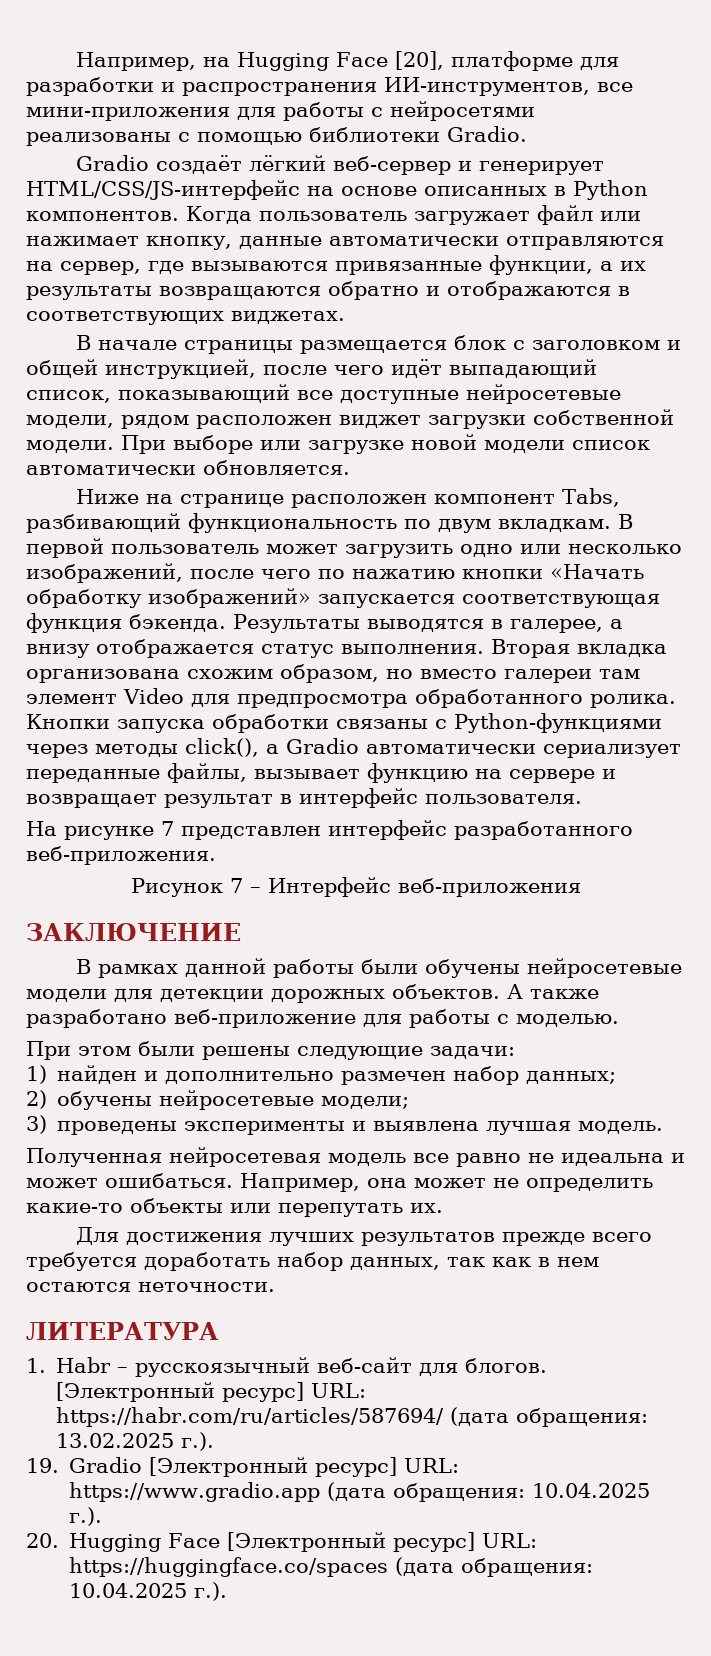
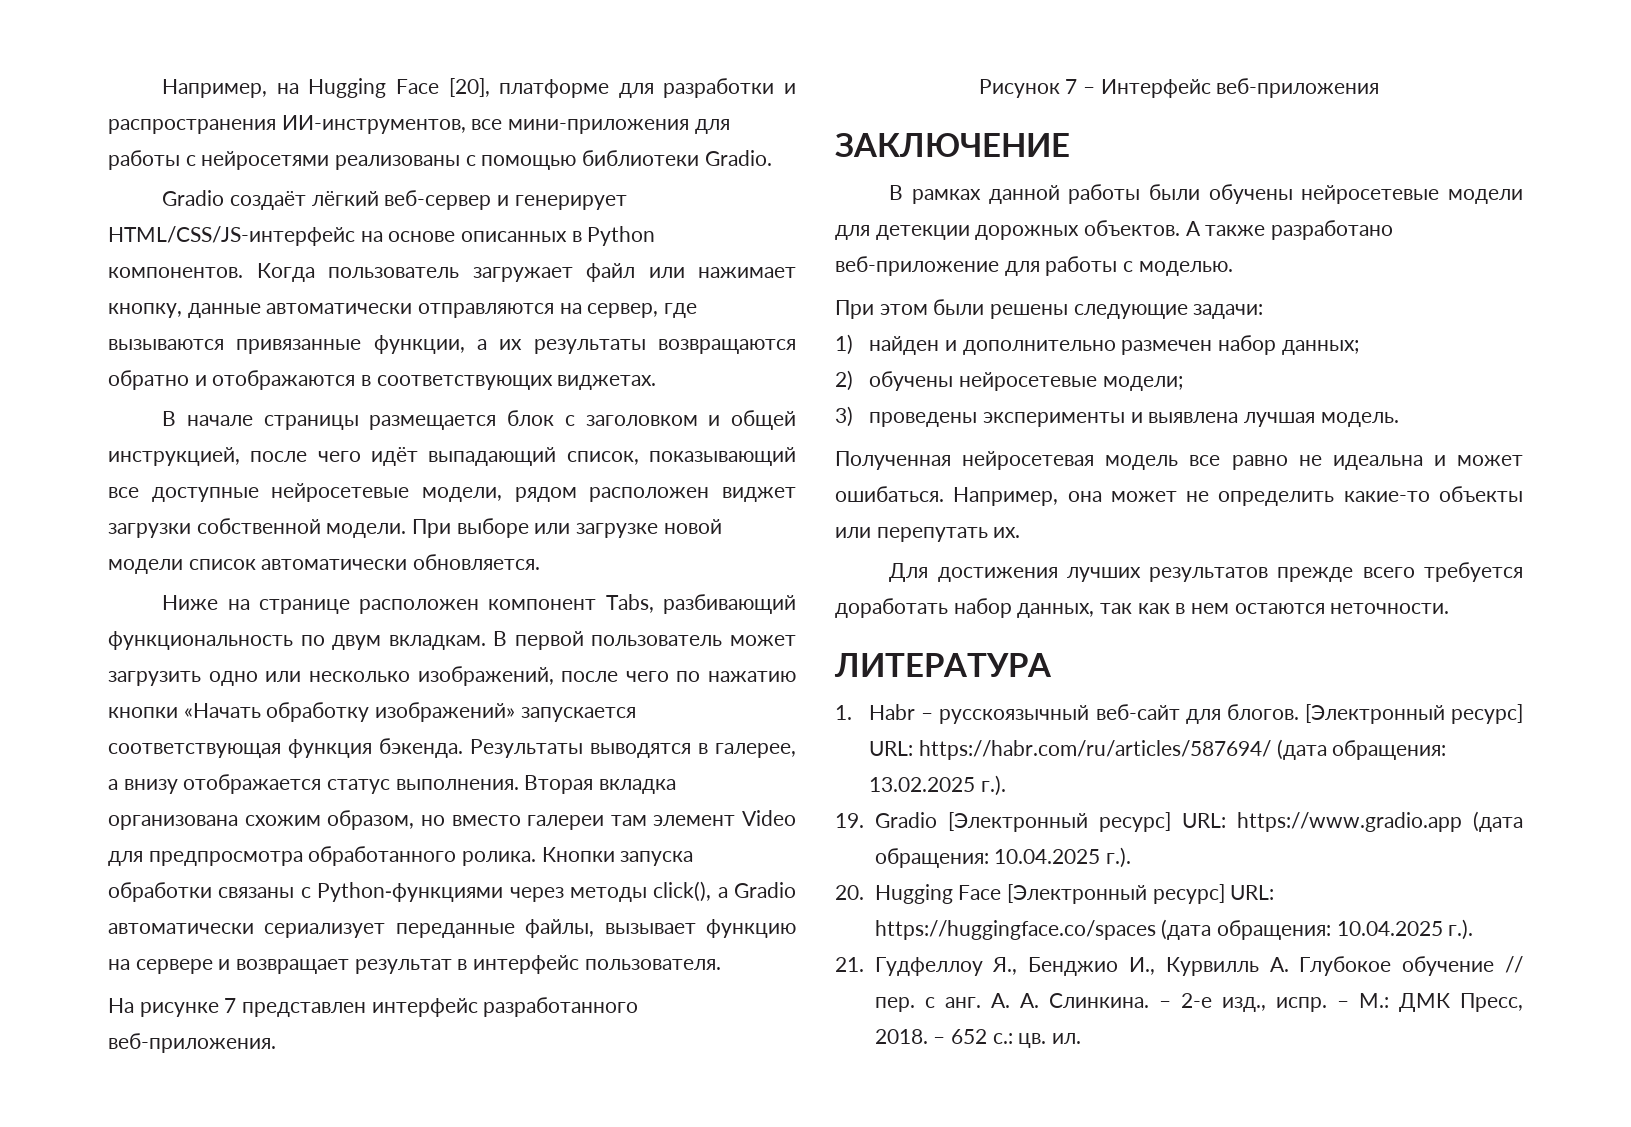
+ 21. Гудфеллоу Я., Бенджио И., Курвилль А. Глубокое обучение // пер. с анг. А. А. Слинкина. – 2-е изд., испр. – М.: ДМК Пресс, 2018. – 652 с.: цв. ил.

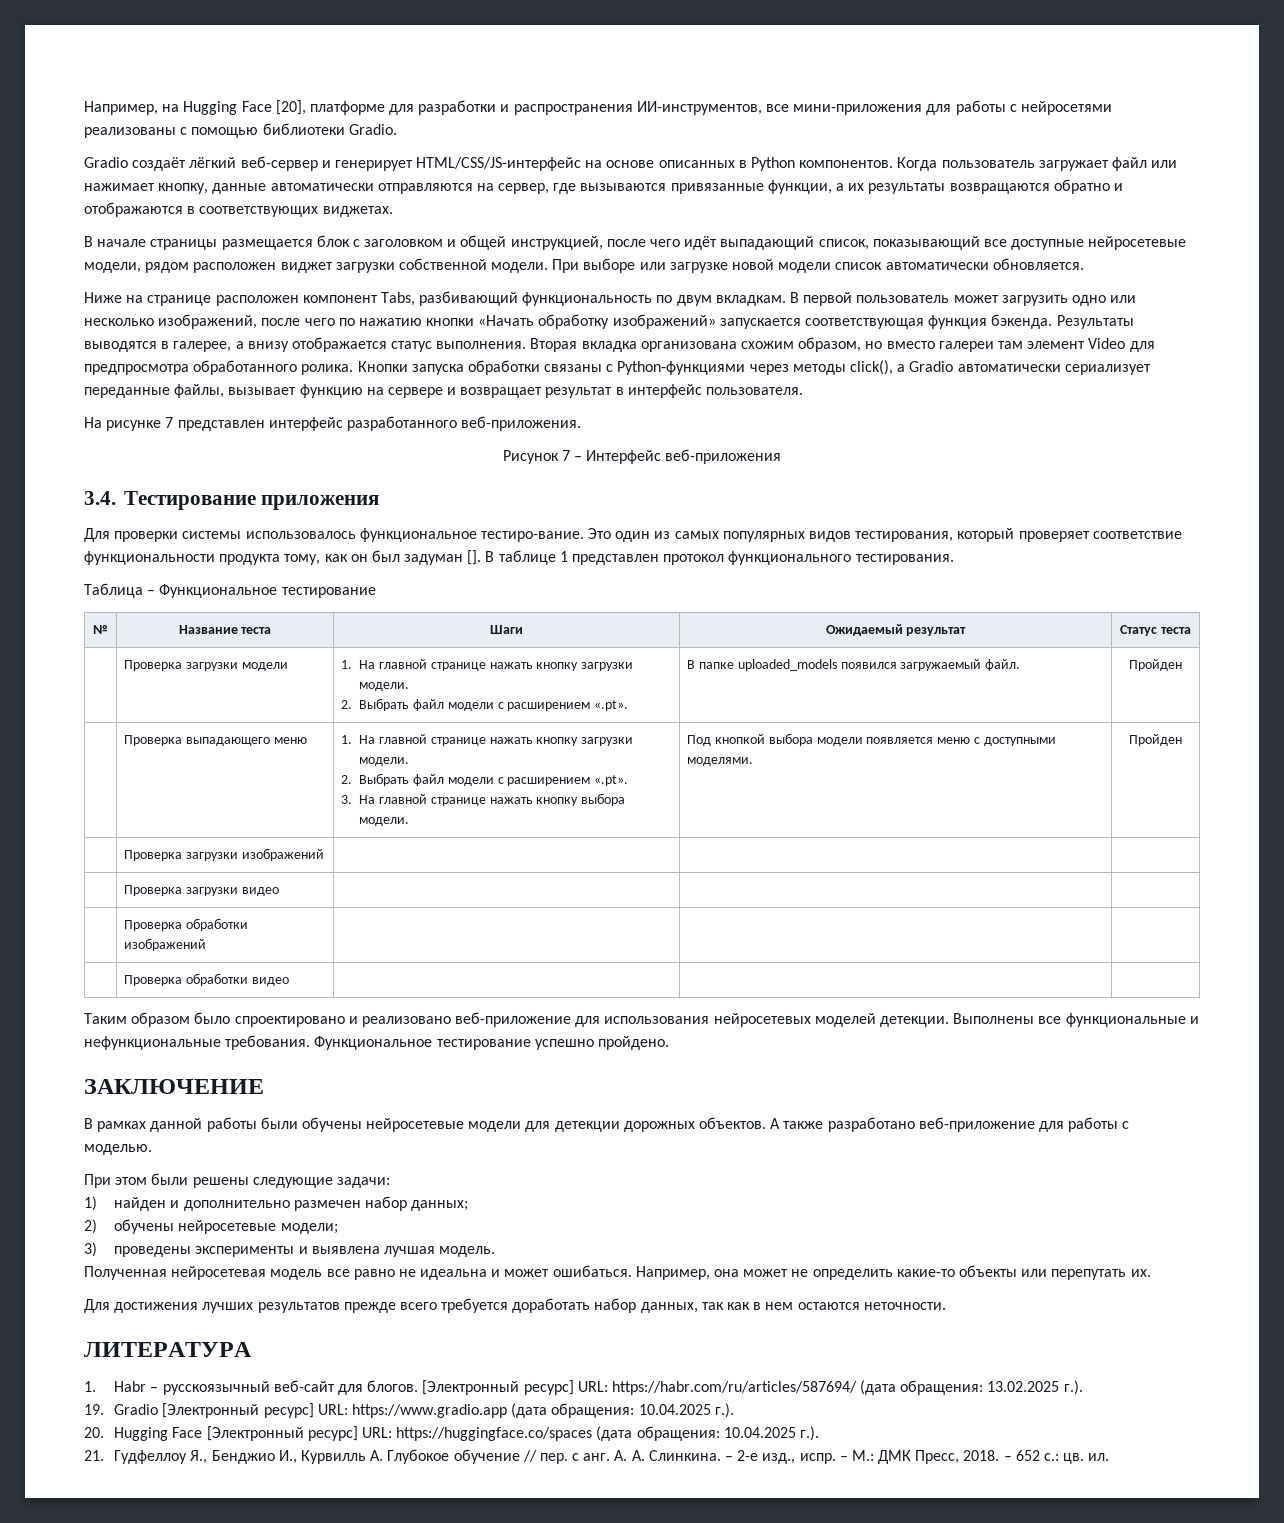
+ 3.4. Тестирование приложения
+ Для проверки системы использовалось функциональное тестиро-вание. Это один из самых популярных видов тестирования, который проверяет соответствие функциональности продукта тому, как он был задуман []. В таблице 1 представлен протокол функционального тестирования.
+ Таблица – Функциональное тестирование
+ № | Название теста | Шаги | Ожидаемый результат | Статус теста
+ | Проверка загрузки модели | 1. На главной странице нажать кнопку загрузки модели.
+ 2. Выбрать файл модели с расширением «.pt». | В папке uploaded_models появился загружаемый файл. | Пройден
+ | Проверка выпадающего меню | 1. На главной странице нажать кнопку загрузки модели.
+ 2. Выбрать файл модели с расширением «.pt».
+ 3. На главной странице нажать кнопку выбора модели. | Под кнопкой выбора модели появляется меню с доступными моделями. | Пройден
+ | Проверка загрузки изображений | | |
+ | Проверка загрузки видео | | |
+ | Проверка обработки изображений | | |
+ | Проверка обработки видео | | |
+ Таким образом было спроектировано и реализовано веб-приложение для использования нейросетевых моделей детекции. Выполнены все функциональные и нефункциональные требования. Функциональное тестирование успешно пройдено.

